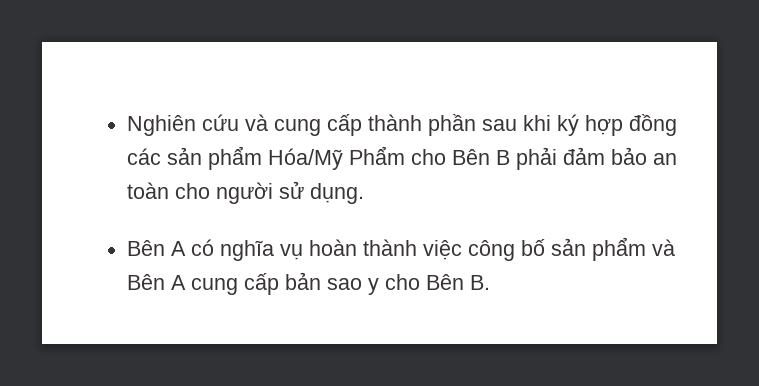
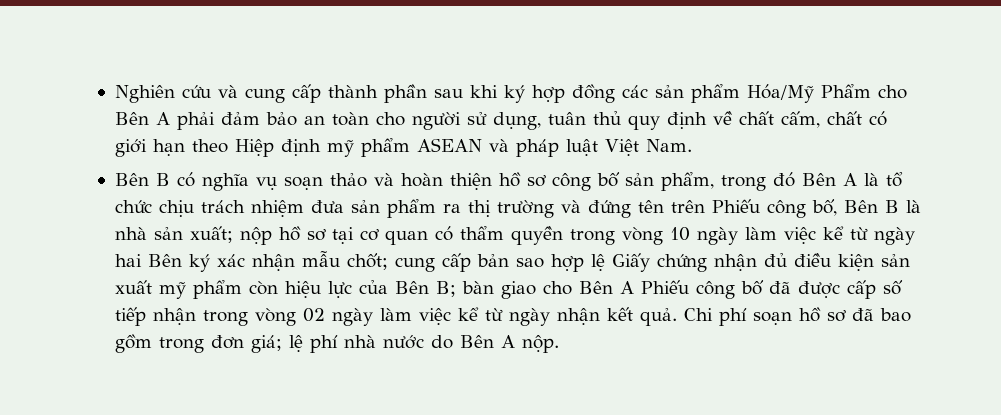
- Nghiên cứu và cung cấp thành phần sau khi ký hợp đồng các sản phẩm Hóa/Mỹ Phẩm cho Bên B phải đảm bảo an toàn cho người sử dụng.
- Bên A có nghĩa vụ hoàn thành việc công bố sản phẩm và Bên A cung cấp bản sao y cho Bên B.
+ Nghiên cứu và cung cấp thành phần sau khi ký hợp đồng các sản phẩm Hóa/Mỹ Phẩm cho Bên A phải đảm bảo an toàn cho người sử dụng, tuân thủ quy định về chất cấm, chất có giới hạn theo Hiệp định mỹ phẩm ASEAN và pháp luật Việt Nam.
+ Bên B có nghĩa vụ soạn thảo và hoàn thiện hồ sơ công bố sản phẩm, trong đó Bên A là tổ chức chịu trách nhiệm đưa sản phẩm ra thị trường và đứng tên trên Phiếu công bố, Bên B là nhà sản xuất; nộp hồ sơ tại cơ quan có thẩm quyền trong vòng 10 ngày làm việc kể từ ngày hai Bên ký xác nhận mẫu chốt; cung cấp bản sao hợp lệ Giấy chứng nhận đủ điều kiện sản xuất mỹ phẩm còn hiệu lực của Bên B; bàn giao cho Bên A Phiếu công bố đã được cấp số tiếp nhận trong vòng 02 ngày làm việc kể từ ngày nhận kết quả. Chi phí soạn hồ sơ đã bao gồm trong đơn giá; lệ phí nhà nước do Bên A nộp.

